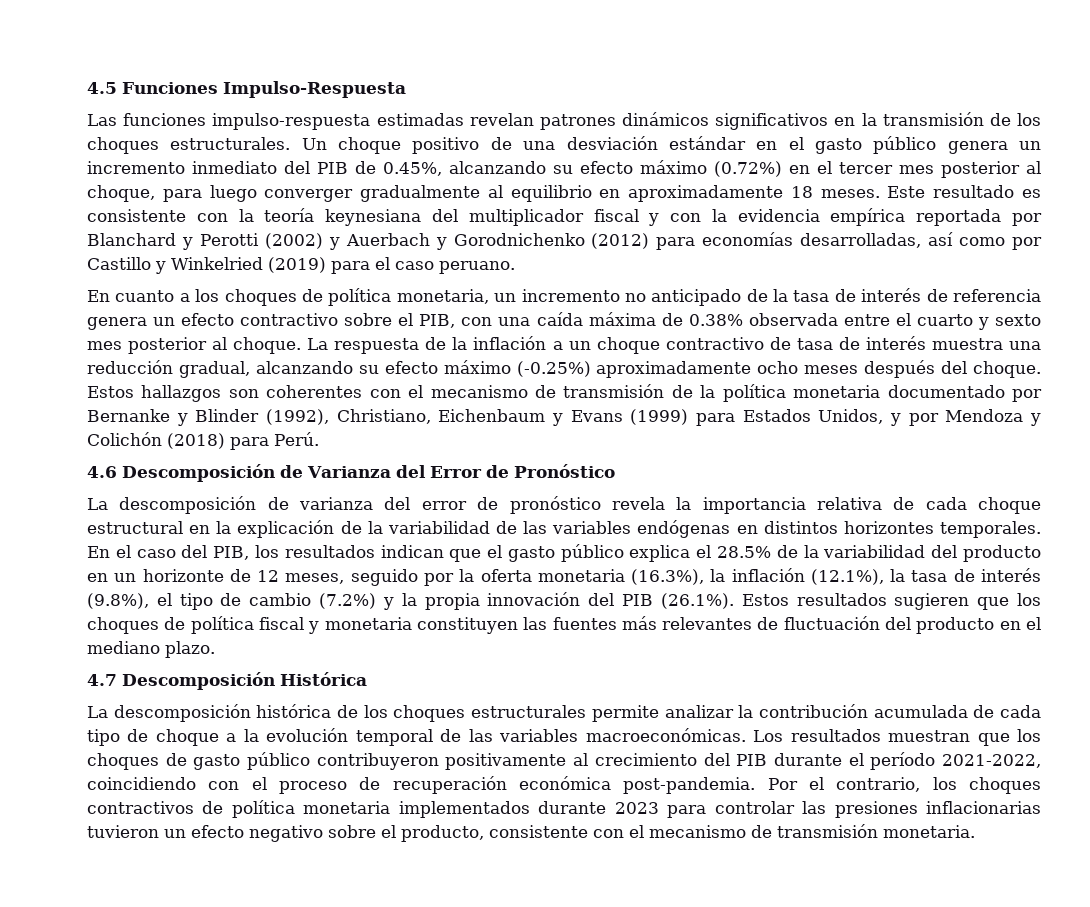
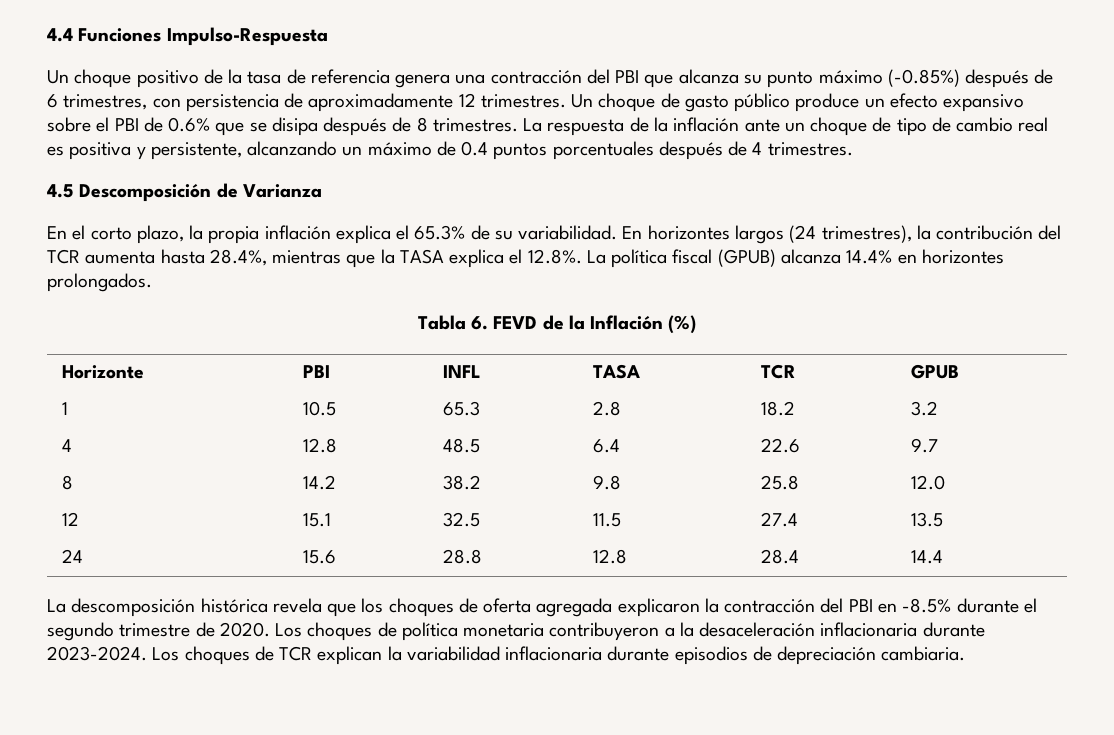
- 4.5 Funciones Impulso-Respuesta
+ 4.4 Funciones Impulso-Respuesta
- Las funciones impulso-respuesta estimadas revelan patrones dinámicos significativos en la transmisión de los choques estructurales. Un choque positivo de una desviación estándar en el gasto público genera un incremento inmediato del PIB de 0.45%, alcanzando su efecto máximo (0.72%) en el tercer mes posterior al choque, para luego converger gradualmente al equilibrio en aproximadamente 18 meses. Este resultado es consistente con la teoría keynesiana del multiplicador fiscal y con la evidencia empírica reportada por Blanchard y Perotti (2002) y Auerbach y Gorodnichenko (2012) para economías desarrolladas, así como por Castillo y Winkelried (2019) para el caso peruano.
- En cuanto a los choques de política monetaria, un incremento no anticipado de la tasa de interés de referencia genera un efecto contractivo sobre el PIB, con una caída máxima de 0.38% observada entre el cuarto y sexto mes posterior al choque.
+ Un choque positivo de la tasa de referencia genera una contracción del PBI que alcanza su punto máximo (-0.85%) después de 6 trimestres, con persistencia de aproximadamente 12 trimestres. Un choque de gasto público produce un efecto expansivo sobre el PBI de 0.6% que se disipa después de 8 trimestres.
- La respuesta de la inflación a un choque contractivo de tasa de interés muestra una reducción gradual, alcanzando su efecto máximo (-0.25%) aproximadamente ocho meses después del choque. Estos hallazgos son coherentes con el mecanismo de transmisión de la política monetaria documentado por Bernanke y Blinder (1992), Christiano, Eichenbaum y Evans (1999) para Estados Unidos, y por Mendoza y Colichón (2018) para Perú.
- 4.6 Descomposición de Varianza del Error de Pronóstico
- La descomposición de varianza del error de pronóstico revela la importancia relativa de cada choque estructural en la explicación de la variabilidad de las variables endógenas en distintos horizontes temporales. En el caso del PIB, los resultados indican que el gasto público explica el 28.5% de la variabilidad del producto en un horizonte de 12 meses, seguido por la oferta monetaria (16.3%), la inflación (12.1%), la tasa de interés (9.8%), el tipo de cambio (7.2%) y la propia innovación del PIB (26.1%). Estos resultados sugieren que los choques de política fiscal y monetaria constituyen las fuentes más relevantes de fluctuación del producto en el mediano plazo.
- 4.7 Descomposición Histórica
- La descomposición histórica de los choques estructurales permite analizar la contribución acumulada de cada tipo de choque a la evolución temporal de las variables macroeconómicas. Los resultados muestran que los choques de gasto público contribuyeron positivamente al crecimiento del PIB durante el período 2021-2022, coincidiendo con el proceso de recuperación económica post-pandemia. Por el contrario, los choques contractivos de política monetaria implementados durante 2023 para controlar las presiones inflacionarias tuvieron un efecto negativo sobre el producto, consistente con el mecanismo de transmisión monetaria.
+ La respuesta de la inflación ante un choque de tipo de cambio real es positiva y persistente, alcanzando un máximo de 0.4 puntos porcentuales después de 4 trimestres.
+ 4.5 Descomposición de Varianza
+ En el corto plazo, la propia inflación explica el 65.3% de su variabilidad. En horizontes largos (24 trimestres), la contribución del TCR aumenta hasta 28.4%, mientras que la TASA explica el 12.8%. La política fiscal (GPUB) alcanza 14.4% en horizontes prolongados.
+ Tabla 6. FEVD de la Inflación (%)
+ Horizonte | PBI | INFL | TASA | TCR | GPUB
+ 1 | 10.5 | 65.3 | 2.8 | 18.2 | 3.2
+ 4 | 12.8 | 48.5 | 6.4 | 22.6 | 9.7
+ 8 | 14.2 | 38.2 | 9.8 | 25.8 | 12.0
+ 12 | 15.1 | 32.5 | 11.5 | 27.4 | 13.5
+ 24 | 15.6 | 28.8 | 12.8 | 28.4 | 14.4
+ La descomposición histórica revela que los choques de oferta agregada explicaron la contracción del PBI en -8.5% durante el segundo trimestre de 2020. Los choques de política monetaria contribuyeron a la desaceleración inflacionaria durante 2023-2024. Los choques de TCR explican la variabilidad inflacionaria durante episodios de depreciación cambiaria.

